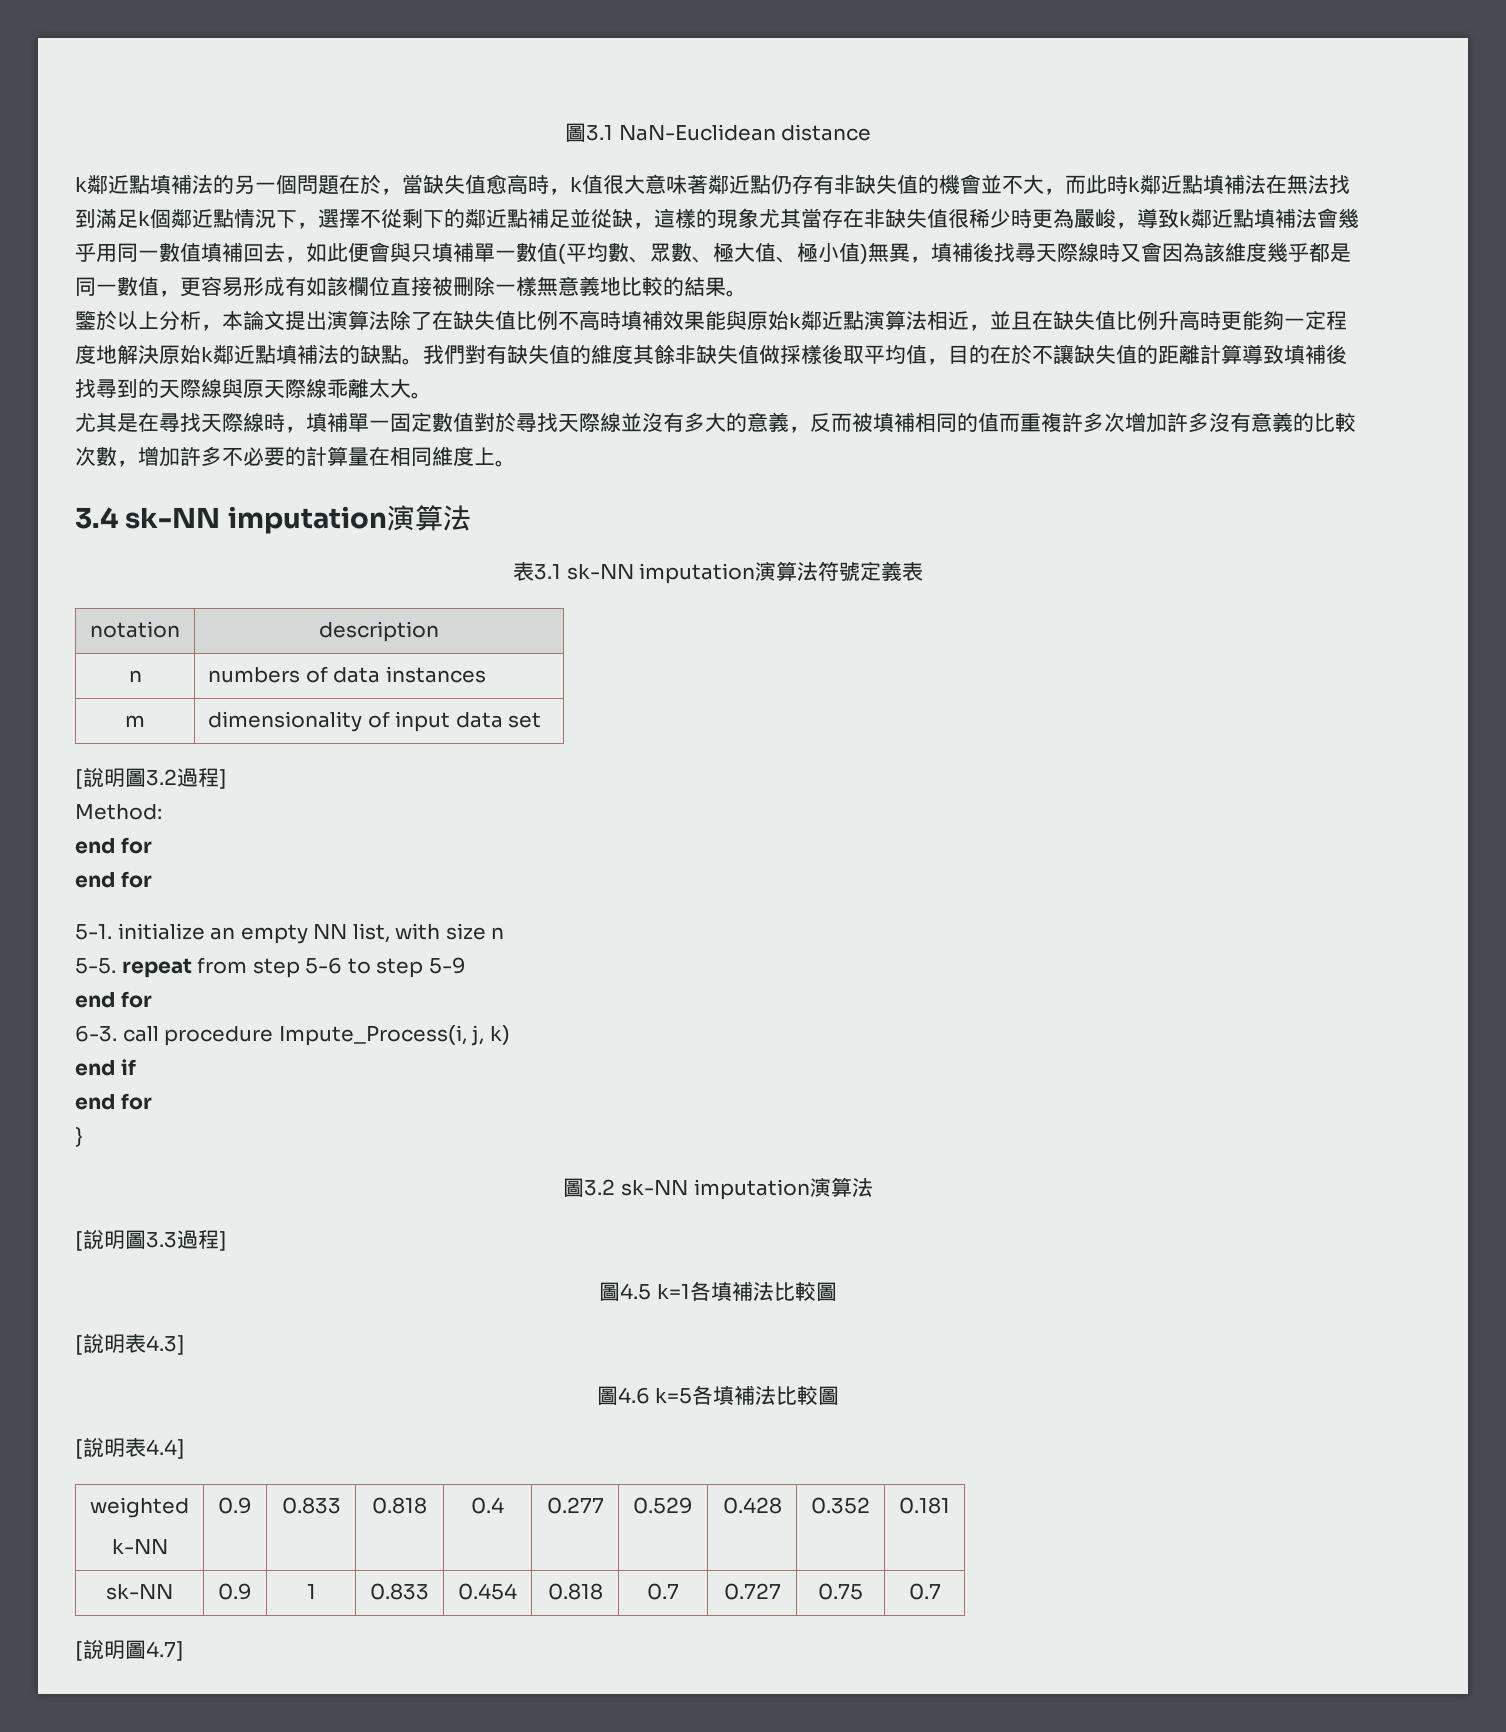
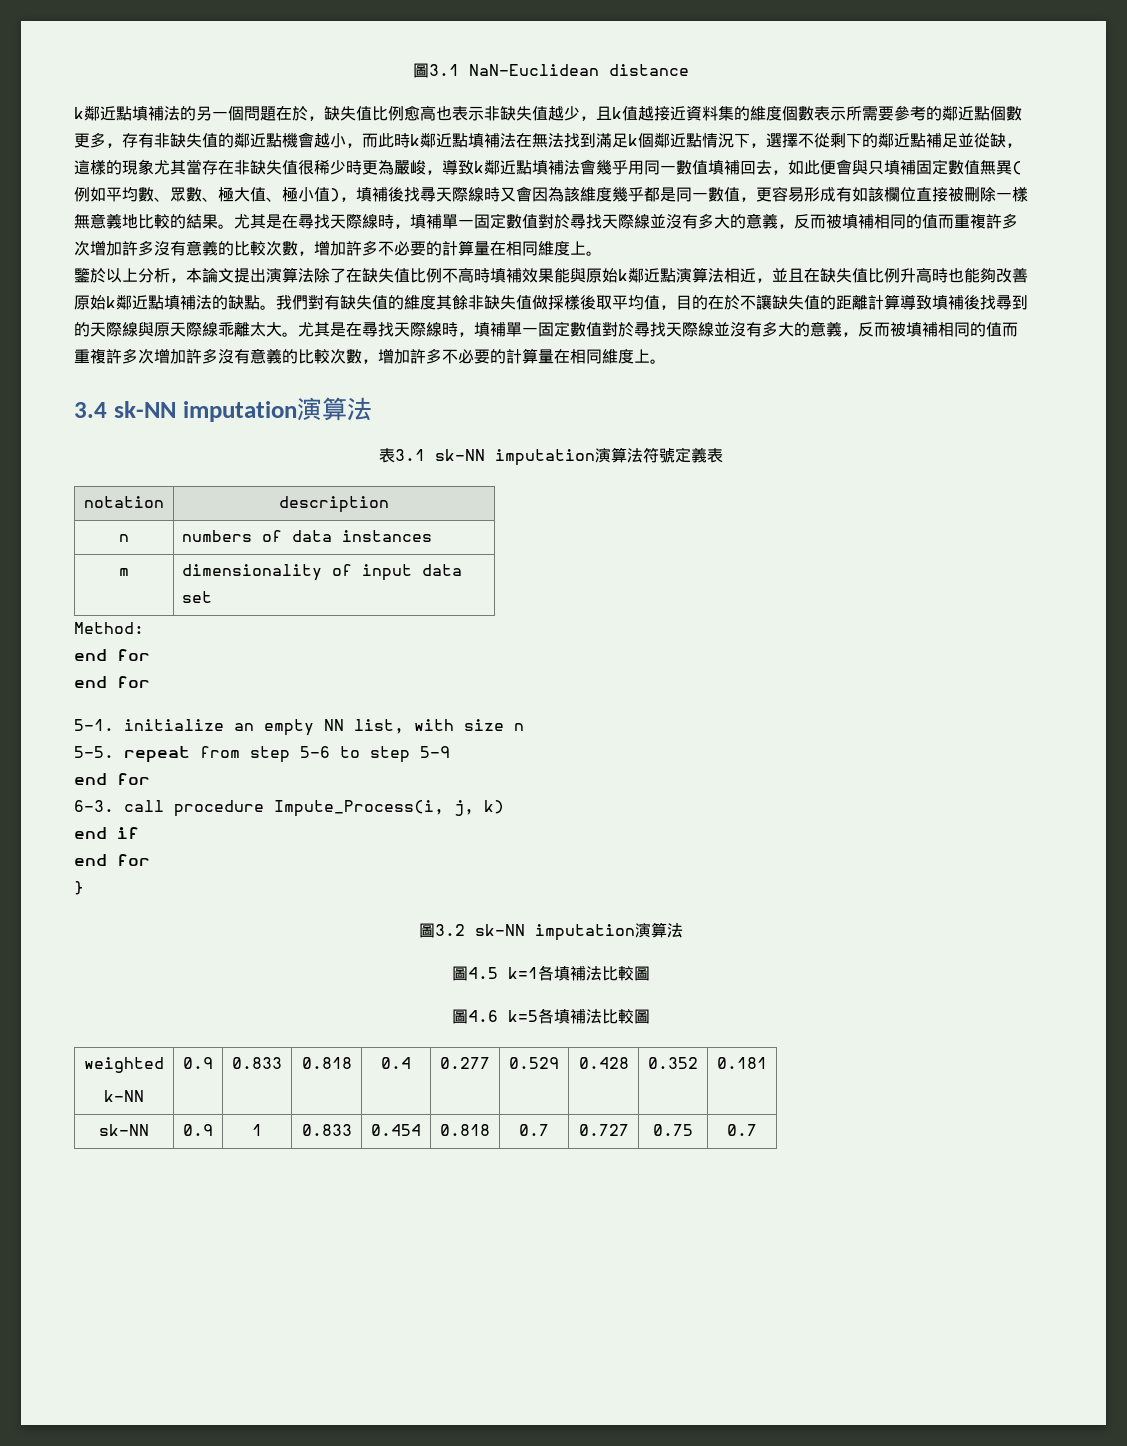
- k鄰近點填補法的另一個問題在於，當缺失值愈高時，k值很大意味著鄰近點仍存有非缺失值的機會並不大，而此時k鄰近點填補法在無法找到滿足k個鄰近點情況下，選擇不從剩下的鄰近點補足並從缺，這樣的現象尤其當存在非缺失值很稀少時更為嚴峻，導致k鄰近點填補法會幾乎用同一數值填補回去，如此便會與只填補單一數值(平均數、眾數、極大值、極小值)無異，填補後找尋天際線時又會因為該維度幾乎都是同一數值，更容易形成有如該欄位直接被刪除一樣無意義地比較的結果。
+ k鄰近點填補法的另一個問題在於，缺失值比例愈高也表示非缺失值越少，且k值越接近資料集的維度個數表示所需要參考的鄰近點個數更多，存有非缺失值的鄰近點機會越小，而此時k鄰近點填補法在無法找到滿足k個鄰近點情況下，選擇不從剩下的鄰近點補足並從缺，這樣的現象尤其當存在非缺失值很稀少時更為嚴峻，導致k鄰近點填補法會幾乎用同一數值填補回去，如此便會與只填補固定數值無異(例如平均數、眾數、極大值、極小值)，填補後找尋天際線時又會因為該維度幾乎都是同一數值，更容易形成有如該欄位直接被刪除一樣無意義地比較的結果。尤其是在尋找天際線時，填補單一固定數值對於尋找天際線並沒有多大的意義，反而被填補相同的值而重複許多次增加許多沒有意義的比較次數，增加許多不必要的計算量在相同維度上。
- 鑒於以上分析，本論文提出演算法除了在缺失值比例不高時填補效果能與原始k鄰近點演算法相近，並且在缺失值比例升高時更能夠一定程度地解決原始k鄰近點填補法的缺點。
+ 鑒於以上分析，本論文提出演算法除了在缺失值比例不高時填補效果能與原始k鄰近點演算法相近，並且在缺失值比例升高時也能夠改善原始k鄰近點填補法的缺點。
- 我們對有缺失值的維度其餘非缺失值做採樣後取平均值，目的在於不讓缺失值的距離計算導致填補後找尋到的天際線與原天際線乖離太大。
- 尤其是在尋找天際線時，填補單一固定數值對於尋找天際線並沒有多大的意義，反而被填補相同的值而重複許多次增加許多沒有意義的比較次數，增加許多不必要的計算量在相同維度上。
+ 我們對有缺失值的維度其餘非缺失值做採樣後取平均值，目的在於不讓缺失值的距離計算導致填補後找尋到的天際線與原天際線乖離太大。尤其是在尋找天際線時，填補單一固定數值對於尋找天際線並沒有多大的意義，反而被填補相同的值而重複許多次增加許多沒有意義的比較次數，增加許多不必要的計算量在相同維度上。
- [說明圖3.2過程]
- [說明圖3.3過程]
- [說明表4.3]
- [說明表4.4]
- [說明圖4.7]

